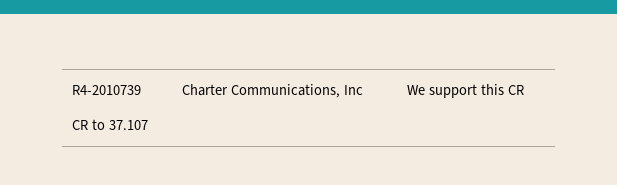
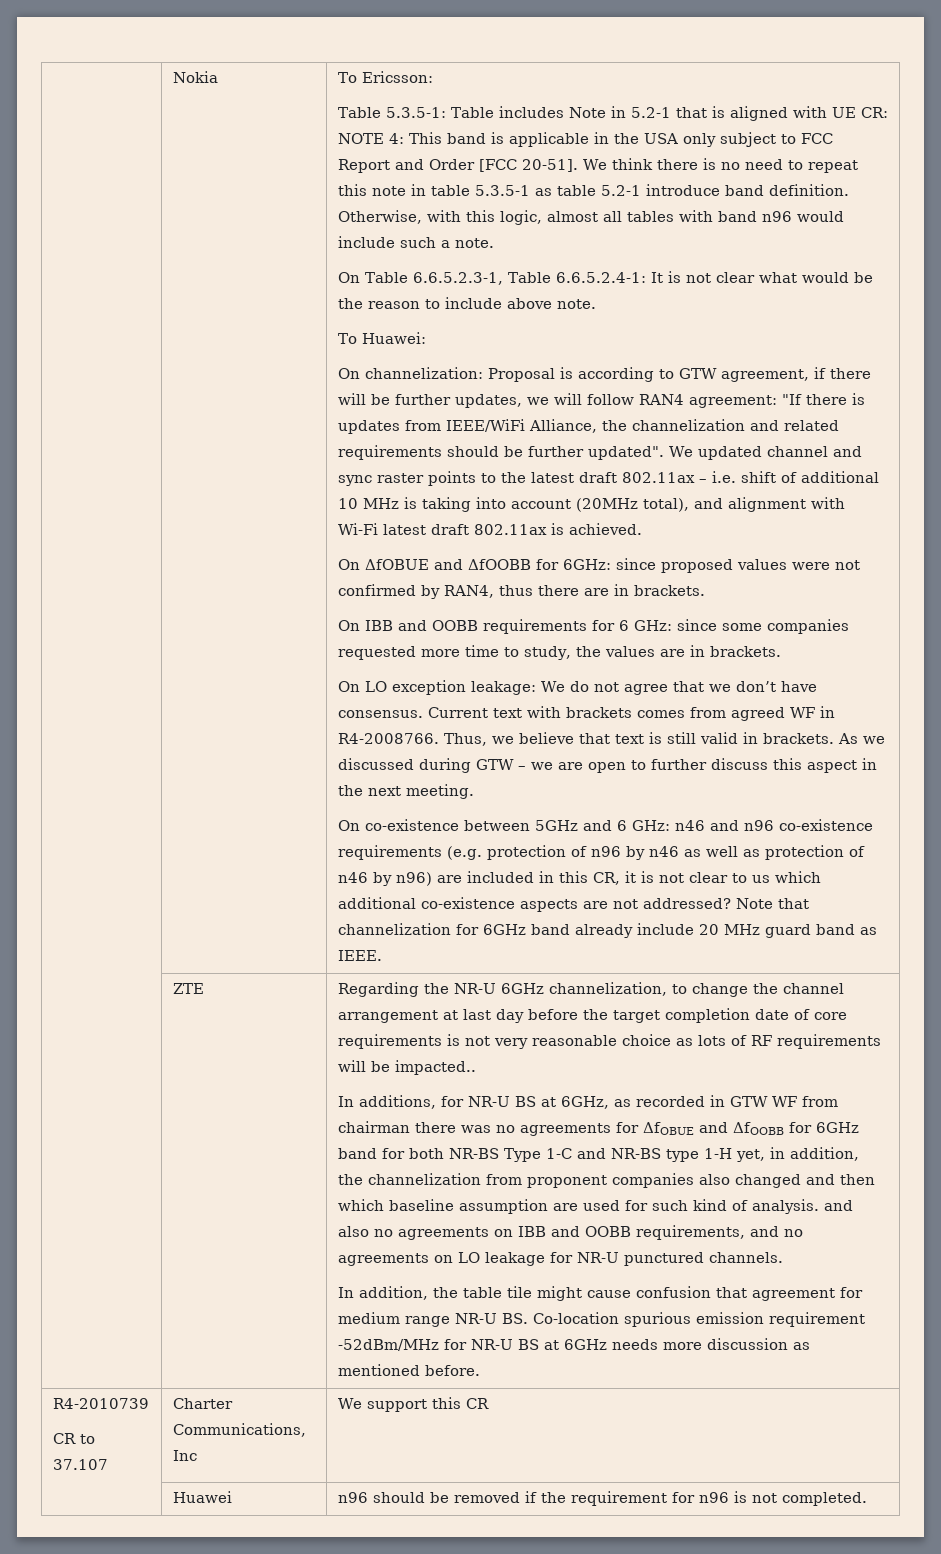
+ Nokia | To Ericsson:
+ Table 5.3.5-1: Table includes Note in 5.2-1 that is aligned with UE CR: NOTE 4: This band is applicable in the USA only subject to FCC Report and Order [FCC 20-51]. We think there is no need to repeat this note in table 5.3.5-1 as table 5.2-1 introduce band definition. Otherwise, with this logic, almost all tables with band n96 would include such a note.
+ On Table 6.6.5.2.3-1, Table 6.6.5.2.4-1: It is not clear what would be the reason to include above note.
+ To Huawei:
+ On channelization: Proposal is according to GTW agreement, if there will be further updates, we will follow RAN4 agreement: "If there is updates from IEEE/WiFi Alliance, the channelization and related requirements should be further updated". We updated channel and sync raster points to the latest draft 802.11ax – i.e. shift of additional 10 MHz is taking into account (20MHz total), and alignment with Wi-Fi latest draft 802.11ax is achieved.
+ On ΔfOBUE and ΔfOOBB for 6GHz: since proposed values were not confirmed by RAN4, thus there are in brackets.
+ On IBB and OOBB requirements for 6 GHz: since some companies requested more time to study, the values are in brackets.
+ On LO exception leakage: We do not agree that we don’t have consensus. Current text with brackets comes from agreed WF in R4-2008766. Thus, we believe that text is still valid in brackets. As we discussed during GTW – we are open to further discuss this aspect in the next meeting.
+ On co-existence between 5GHz and 6 GHz: n46 and n96 co-existence requirements (e.g. protection of n96 by n46 as well as protection of n46 by n96) are included in this CR, it is not clear to us which additional co-existence aspects are not addressed? Note that channelization for 6GHz band already include 20 MHz guard band as IEEE.
+ | ZTE | Regarding the NR-U 6GHz channelization, to change the channel arrangement at last day before the target completion date of core requirements is not very reasonable choice as lots of RF requirements will be impacted..
+ In additions, for NR-U BS at 6GHz, as recorded in GTW WF from chairman there was no agreements for ΔfOBUE and ΔfOOBB for 6GHz band for both NR-BS Type 1-C and NR-BS type 1-H yet, in addition, the channelization from proponent companies also changed and then which baseline assumption are used for such kind of analysis. and also no agreements on IBB and OOBB requirements, and no agreements on LO leakage for NR-U punctured channels.
+ In addition, the table tile might cause confusion that agreement for medium range NR-U BS. Co-location spurious emission requirement -52dBm/MHz for NR-U BS at 6GHz needs more discussion as mentioned before.
+ | Huawei | n96 should be removed if the requirement for n96 is not completed.

